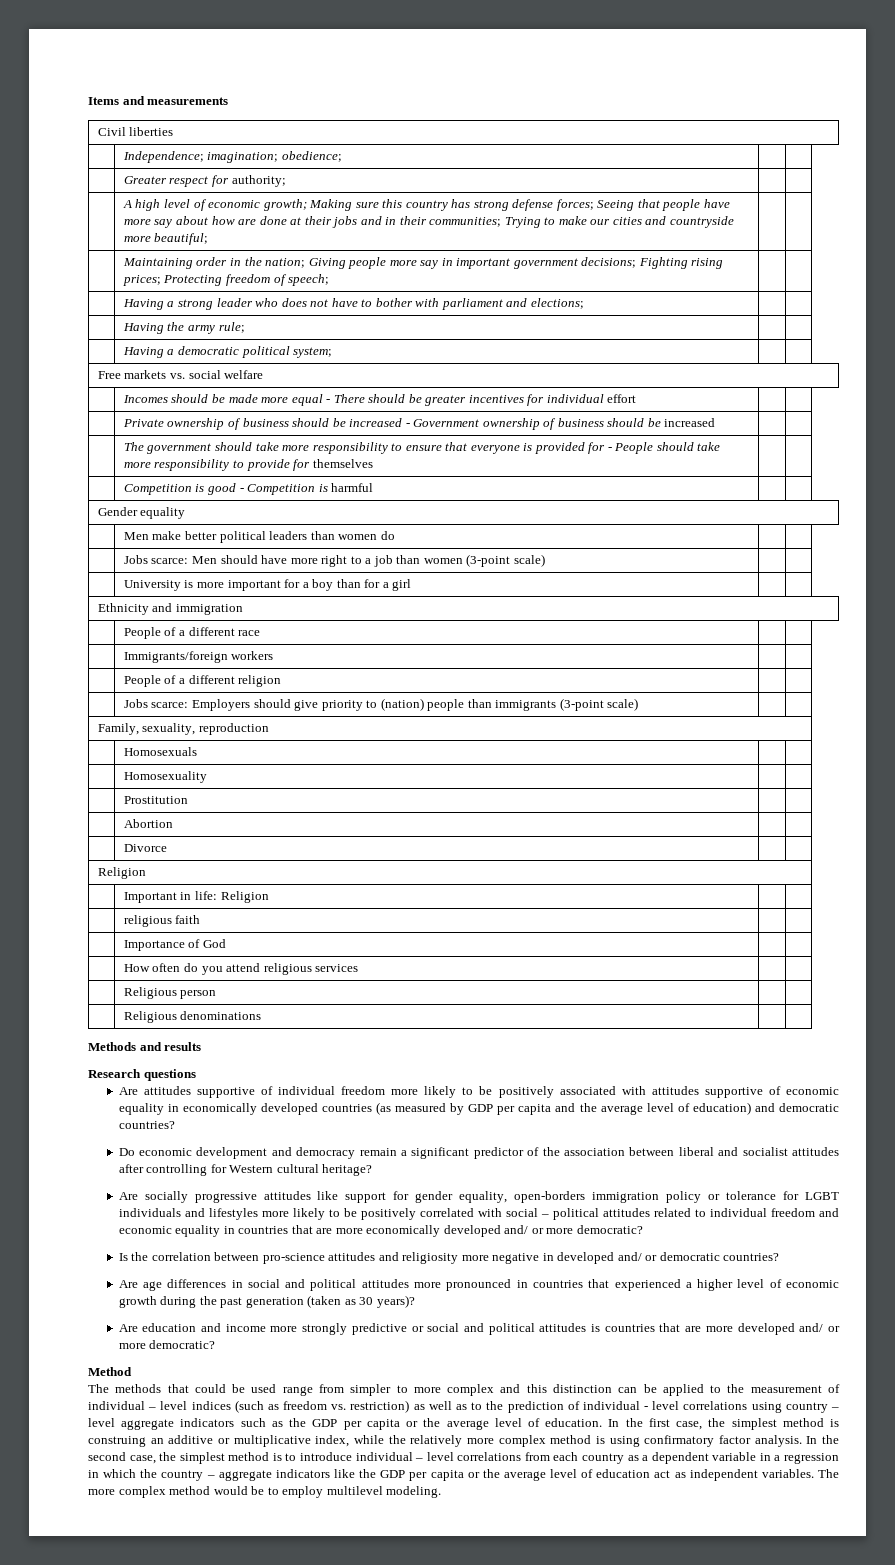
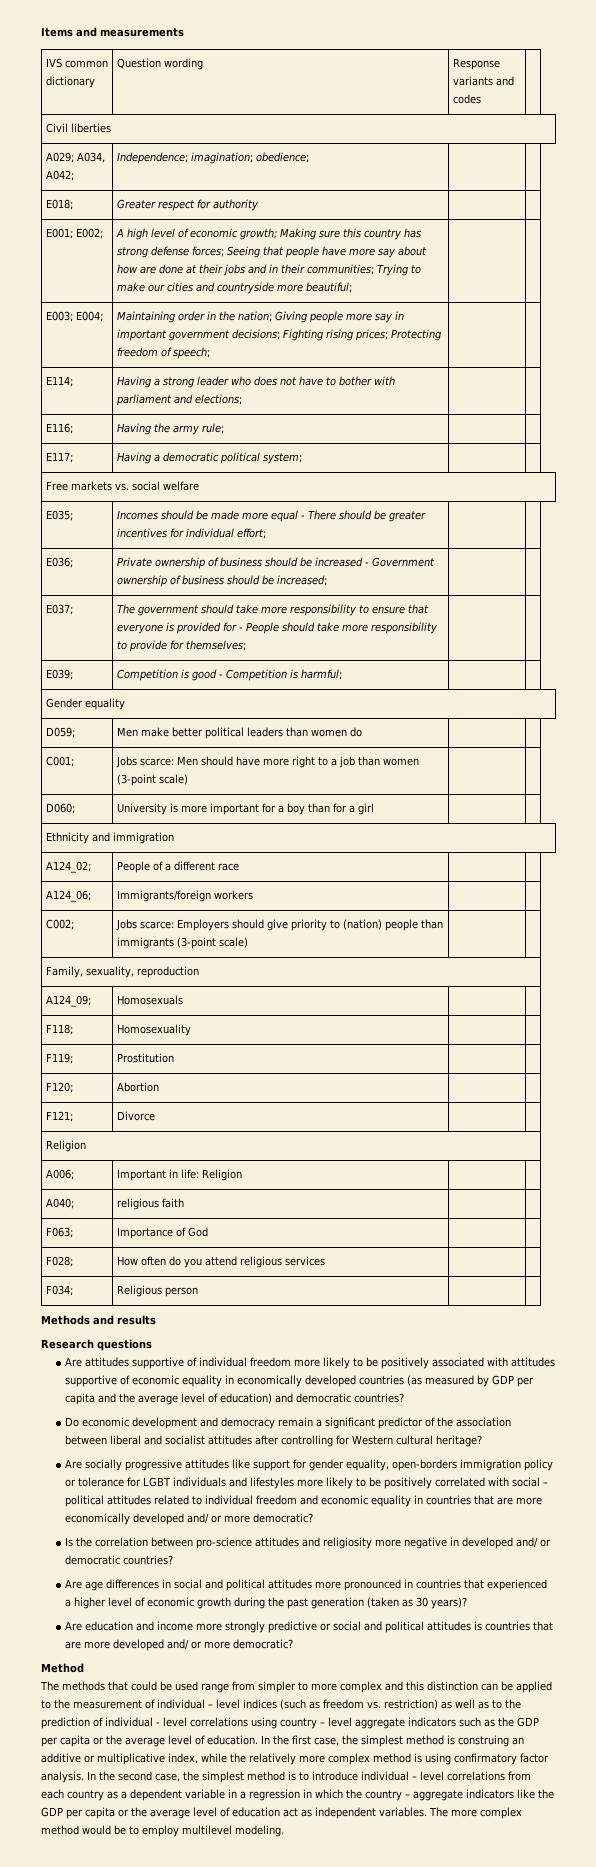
+ IVS common dictionary | Question wording | Response variants and codes |
- | Independence; imagination; obedience; | |
+ A029; A034, A042; | Independence; imagination; obedience; | |
- | Greater respect for authority; | |
+ E018; | Greater respect for authority | |
+ E001; E002;
- | Maintaining order in the nation; Giving people more say in important government decisions; Fighting rising prices; Protecting freedom of speech; | |
+ E003; E004; | Maintaining order in the nation; Giving people more say in important government decisions; Fighting rising prices; Protecting freedom of speech; | |
- | Having a strong leader who does not have to bother with parliament and elections; | |
+ E114; | Having a strong leader who does not have to bother with parliament and elections; | |
- | Having the army rule; | |
+ E116; | Having the army rule; | |
- | Having a democratic political system; | |
+ E117; | Having a democratic political system; | |
- | Incomes should be made more equal - There should be greater incentives for individual effort | |
- | Private ownership of business should be increased - Government ownership of business should be increased | |
- | The government should take more responsibility to ensure that everyone is provided for - People should take more responsibility to provide for themselves | |
- | Competition is good - Competition is harmful | |
+ E035; | Incomes should be made more equal - There should be greater incentives for individual effort; | |
+ E036; | Private ownership of business should be increased - Government ownership of business should be increased; | |
+ E037; | The government should take more responsibility to ensure that everyone is provided for - People should take more responsibility to provide for themselves; | |
+ E039; | Competition is good - Competition is harmful; | |
- | Men make better political leaders than women do | |
+ D059; | Men make better political leaders than women do | |
- | Jobs scarce: Men should have more right to a job than women (3-point scale) | |
+ C001; | Jobs scarce: Men should have more right to a job than women (3-point scale) | |
- | University is more important for a boy than for a girl | |
+ D060; | University is more important for a boy than for a girl | |
- | People of a different race | |
+ A124_02; | People of a different race | |
- | Immigrants/foreign workers | |
+ A124_06; | Immigrants/foreign workers | |
- | People of a different religion | |
- | Jobs scarce: Employers should give priority to (nation) people than immigrants (3-point scale) | |
+ C002; | Jobs scarce: Employers should give priority to (nation) people than immigrants (3-point scale) | |
- | Homosexuals | |
+ A124_09; | Homosexuals | |
- | Homosexuality | |
+ F118; | Homosexuality | |
- | Prostitution | |
+ F119; | Prostitution | |
- | Abortion | |
+ F120; | Abortion | |
- | Divorce | |
+ F121; | Divorce | |
- | Important in life: Religion | |
+ A006; | Important in life: Religion | |
- | religious faith | |
+ A040; | religious faith | |
- | Importance of God | |
+ F063; | Importance of God | |
- | How often do you attend religious services | |
+ F028; | How often do you attend religious services | |
- | Religious person | |
+ F034; | Religious person | |
- | Religious denominations | |

